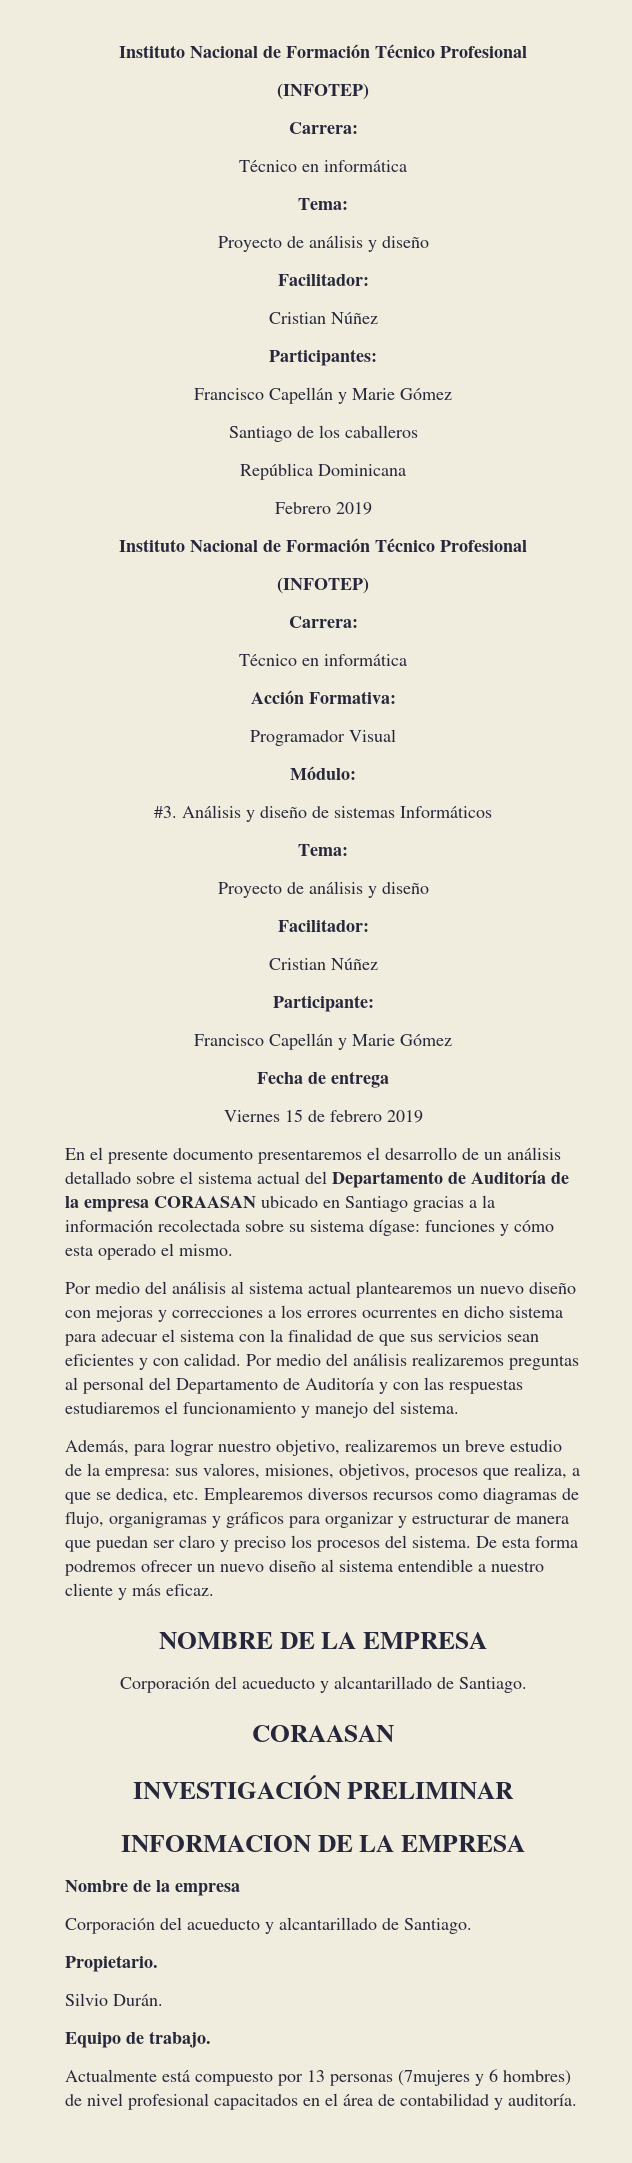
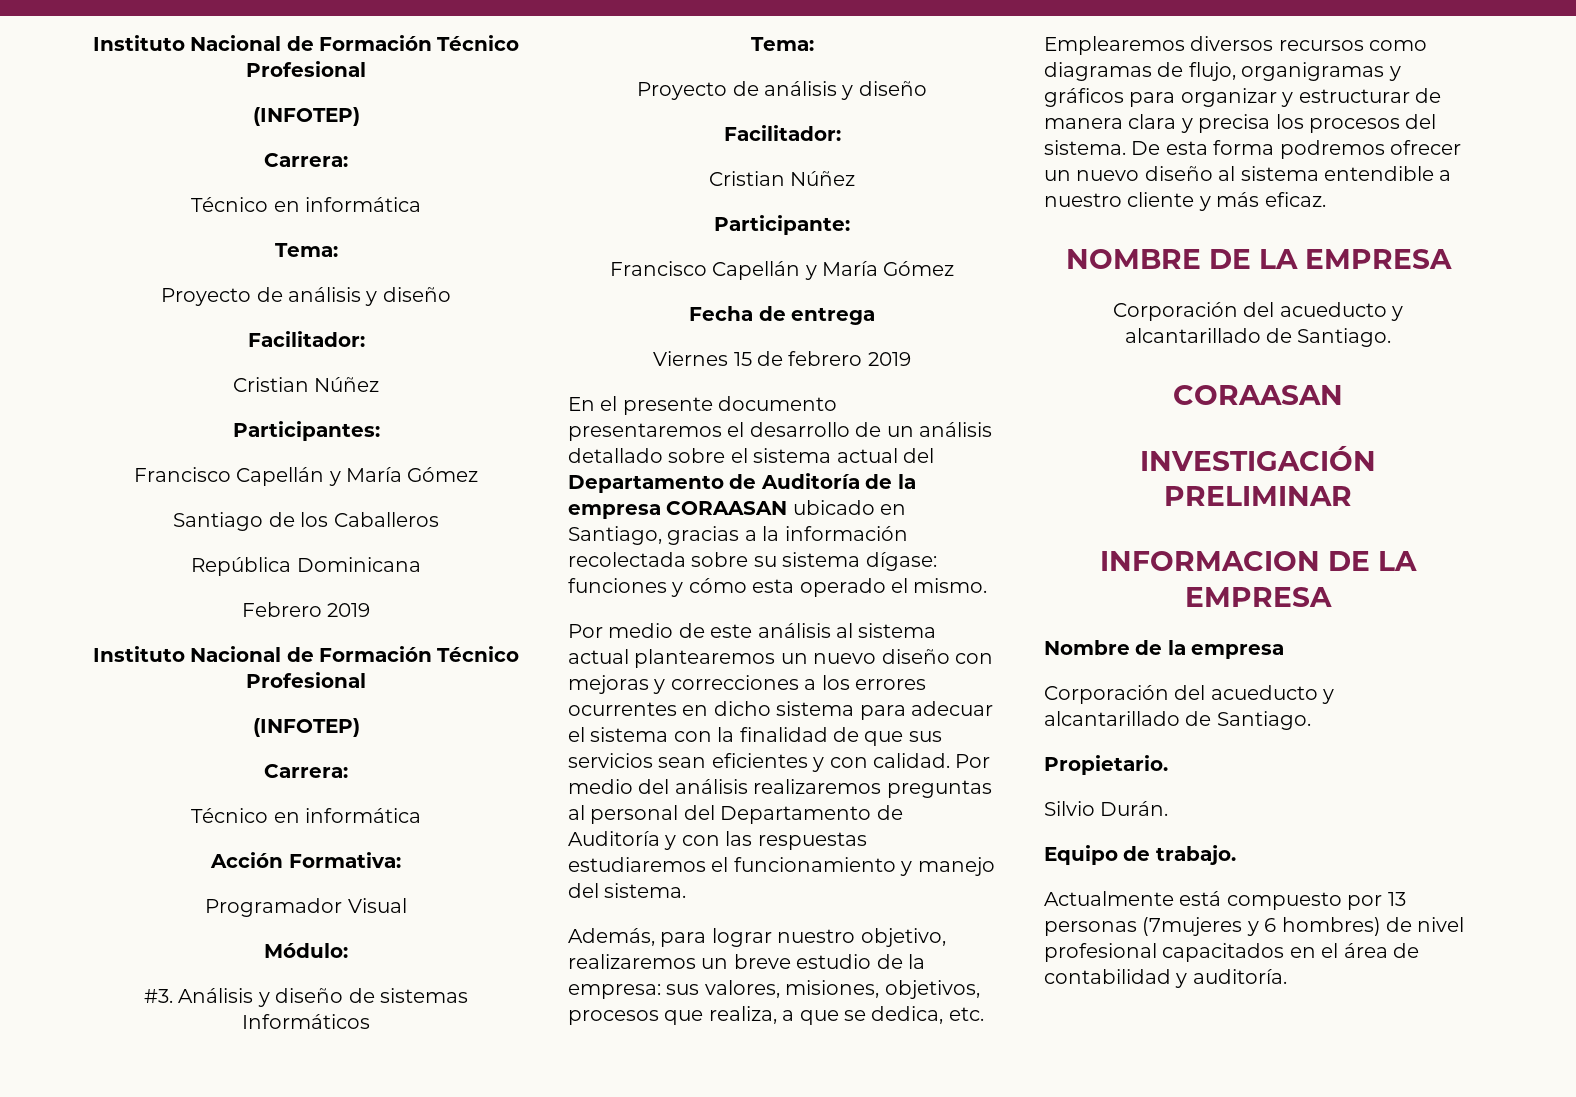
  Participantes:
- Francisco Capellán y Marie Gómez
+ Francisco Capellán y María Gómez
- Santiago de los caballeros
+ Santiago de los Caballeros
  Participante:
- Francisco Capellán y Marie Gómez
+ Francisco Capellán y María Gómez
- En el presente documento presentaremos el desarrollo de un análisis detallado sobre el sistema actual del Departamento de Auditoría de la empresa CORAASAN ubicado en Santiago gracias a la información recolectada sobre su sistema dígase: funciones y cómo esta operado el mismo.
+ En el presente documento presentaremos el desarrollo de un análisis detallado sobre el sistema actual del Departamento de Auditoría de la empresa CORAASAN ubicado en Santiago, gracias a la información recolectada sobre su sistema dígase: funciones y cómo esta operado el mismo.
- Por medio del análisis al sistema actual plantearemos un nuevo diseño con mejoras y correcciones a los errores ocurrentes en dicho sistema para adecuar el sistema con la finalidad de que sus servicios sean eficientes y con calidad.
+ Por medio de este análisis al sistema actual plantearemos un nuevo diseño con mejoras y correcciones a los errores ocurrentes en dicho sistema para adecuar el sistema con la finalidad de que sus servicios sean eficientes y con calidad.
- Además, para lograr nuestro objetivo, realizaremos un breve estudio de la empresa: sus valores, misiones, objetivos, procesos que realiza, a que se dedica, etc. Emplearemos diversos recursos como diagramas de flujo, organigramas y gráficos para organizar y estructurar de manera que puedan ser claro y preciso los procesos del sistema.
+ Además, para lograr nuestro objetivo, realizaremos un breve estudio de la empresa: sus valores, misiones, objetivos, procesos que realiza, a que se dedica, etc. Emplearemos diversos recursos como diagramas de flujo, organigramas y gráficos para organizar y estructurar de manera clara y precisa los procesos del sistema.

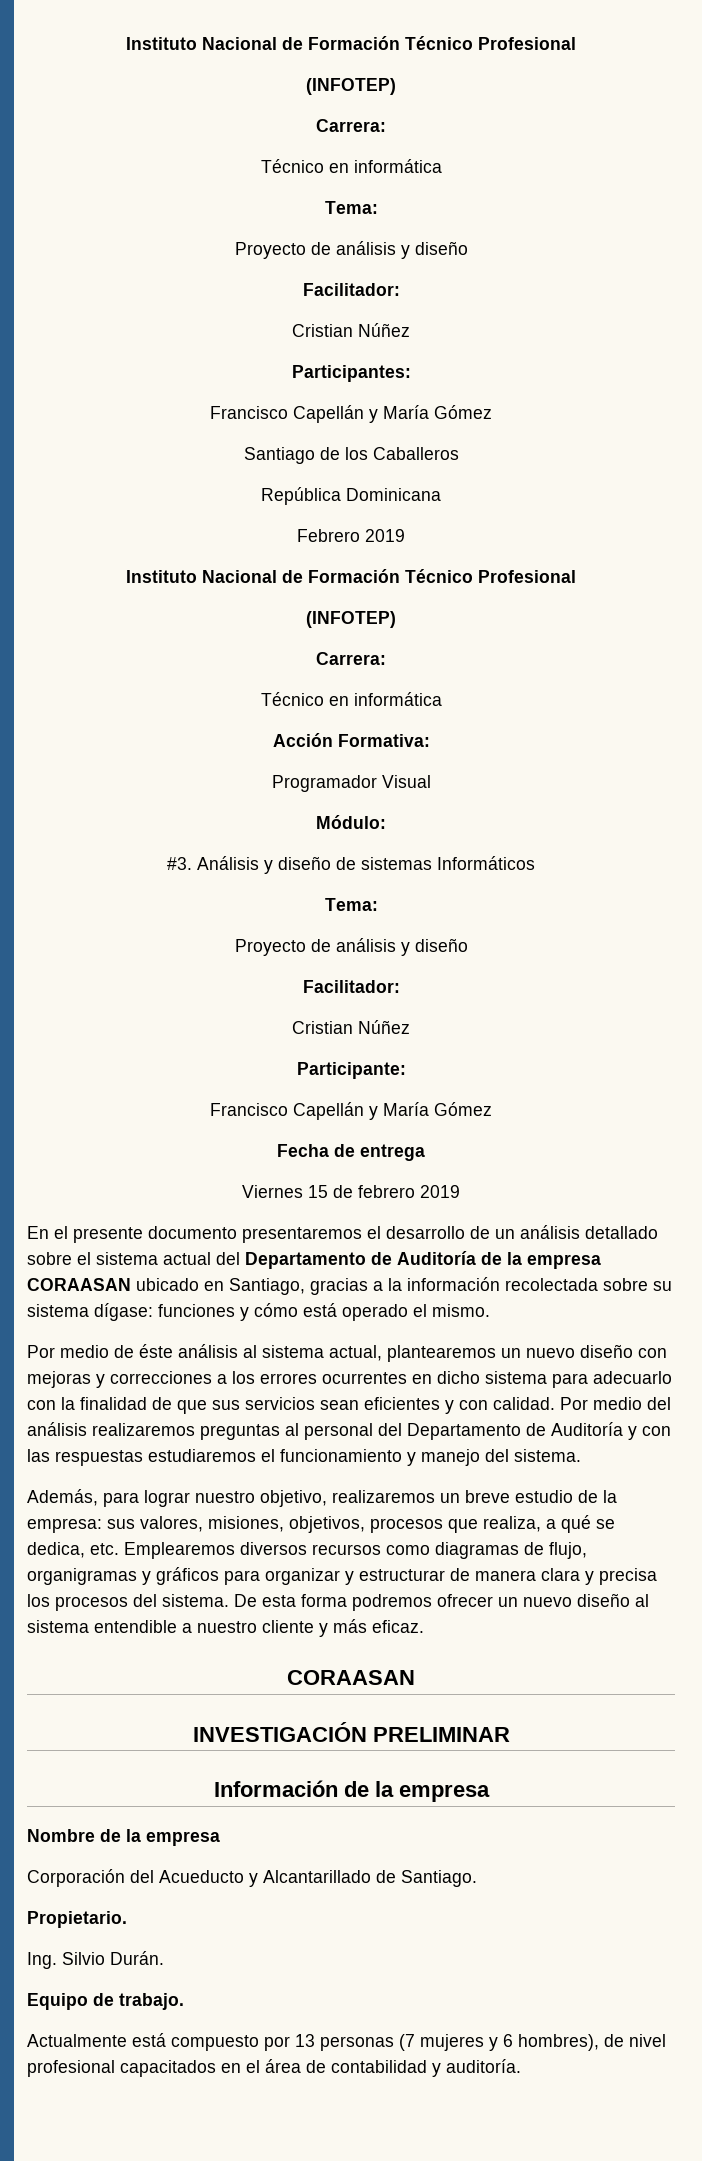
- En el presente documento presentaremos el desarrollo de un análisis detallado sobre el sistema actual del Departamento de Auditoría de la empresa CORAASAN ubicado en Santiago, gracias a la información recolectada sobre su sistema dígase: funciones y cómo esta operado el mismo.
+ En el presente documento presentaremos el desarrollo de un análisis detallado sobre el sistema actual del Departamento de Auditoría de la empresa CORAASAN ubicado en Santiago, gracias a la información recolectada sobre su sistema dígase: funciones y cómo está operado el mismo.
- Por medio de este análisis al sistema actual plantearemos un nuevo diseño con mejoras y correcciones a los errores ocurrentes en dicho sistema para adecuar el sistema con la finalidad de que sus servicios sean eficientes y con calidad.
+ Por medio de éste análisis al sistema actual, plantearemos un nuevo diseño con mejoras y correcciones a los errores ocurrentes en dicho sistema para adecuarlo con la finalidad de que sus servicios sean eficientes y con calidad.
- Además, para lograr nuestro objetivo, realizaremos un breve estudio de la empresa: sus valores, misiones, objetivos, procesos que realiza, a que se dedica, etc. Emplearemos diversos recursos como diagramas de flujo, organigramas y gráficos para organizar y estructurar de manera clara y precisa los procesos del sistema.
+ Además, para lograr nuestro objetivo, realizaremos un breve estudio de la empresa: sus valores, misiones, objetivos, procesos que realiza, a qué se dedica, etc. Emplearemos diversos recursos como diagramas de flujo, organigramas y gráficos para organizar y estructurar de manera clara y precisa los procesos del sistema.
- NOMBRE DE LA EMPRESA
- Corporación del acueducto y alcantarillado de Santiago.
- INFORMACION DE LA EMPRESA
+ Información de la empresa
  Nombre de la empresa
- Corporación del acueducto y alcantarillado de Santiago.
+ Corporación del Acueducto y Alcantarillado de Santiago.
- Silvio Durán.
+ Ing. Silvio Durán.
- Actualmente está compuesto por 13 personas (7mujeres y 6 hombres) de nivel profesional capacitados en el área de contabilidad y auditoría.
+ Actualmente está compuesto por 13 personas (7 mujeres y 6 hombres), de nivel profesional capacitados en el área de contabilidad y auditoría.

